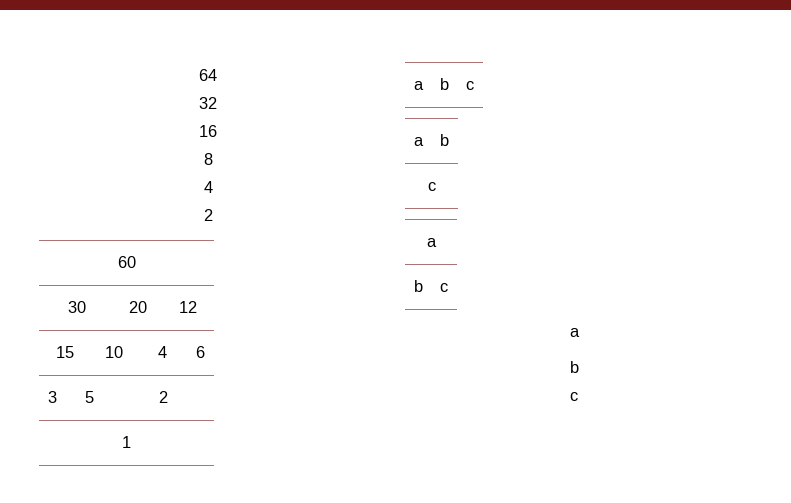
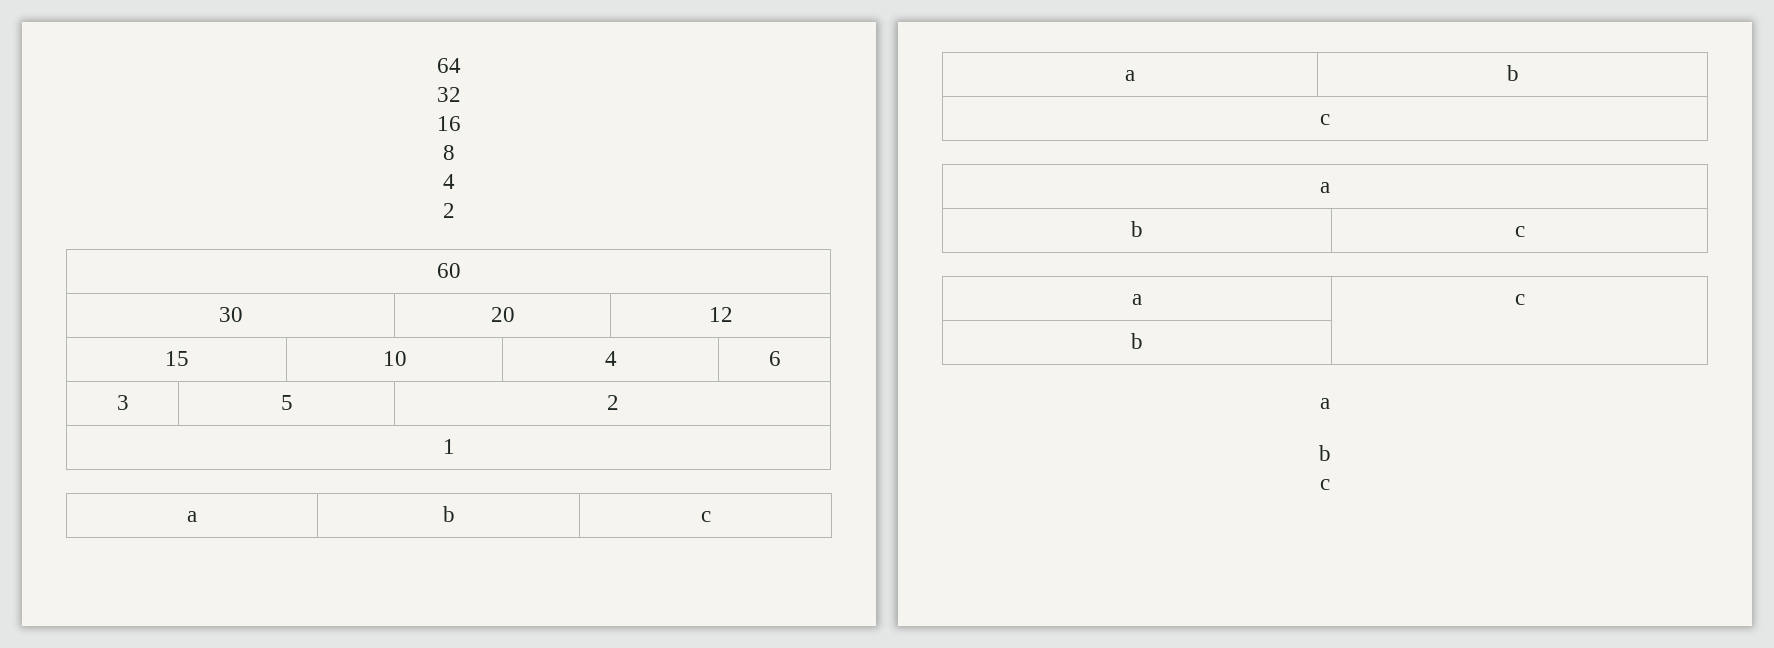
+ a | c
+ b |

